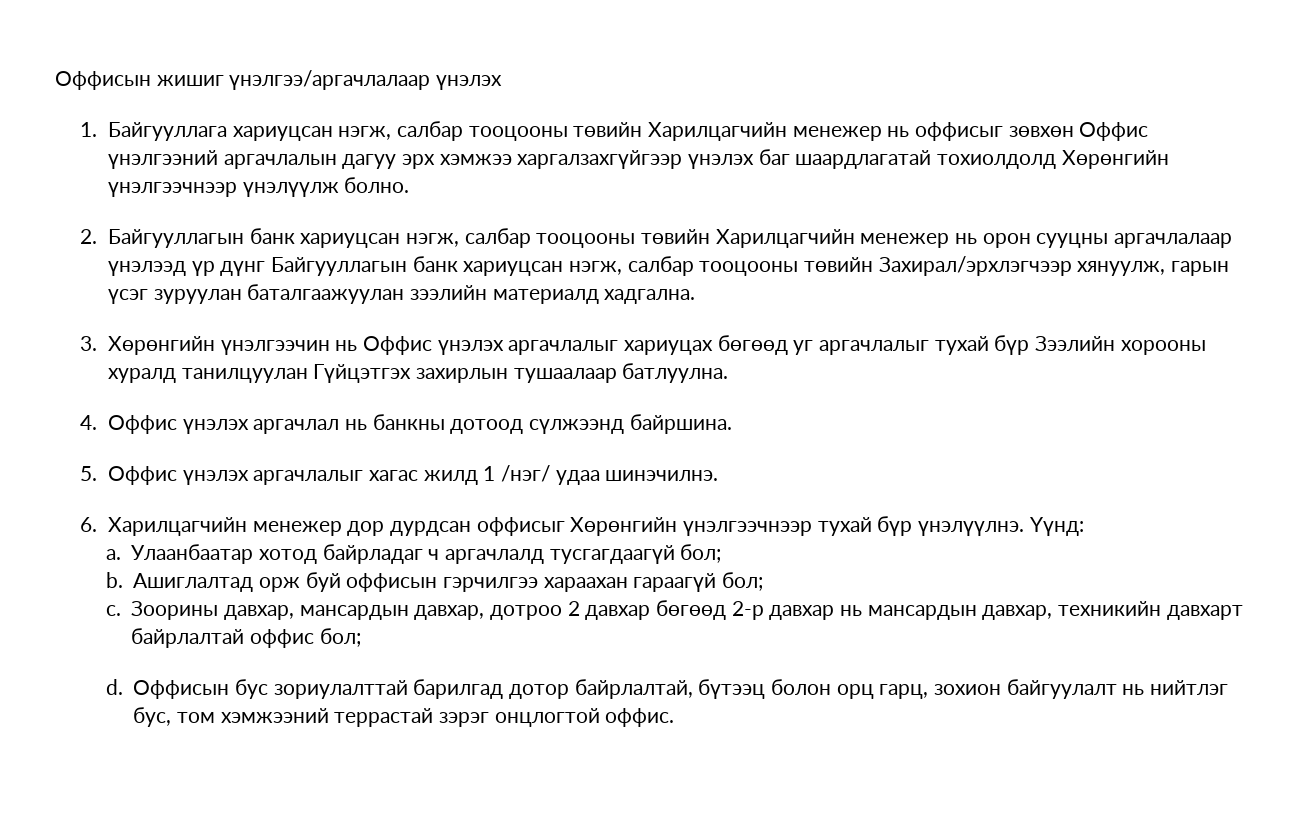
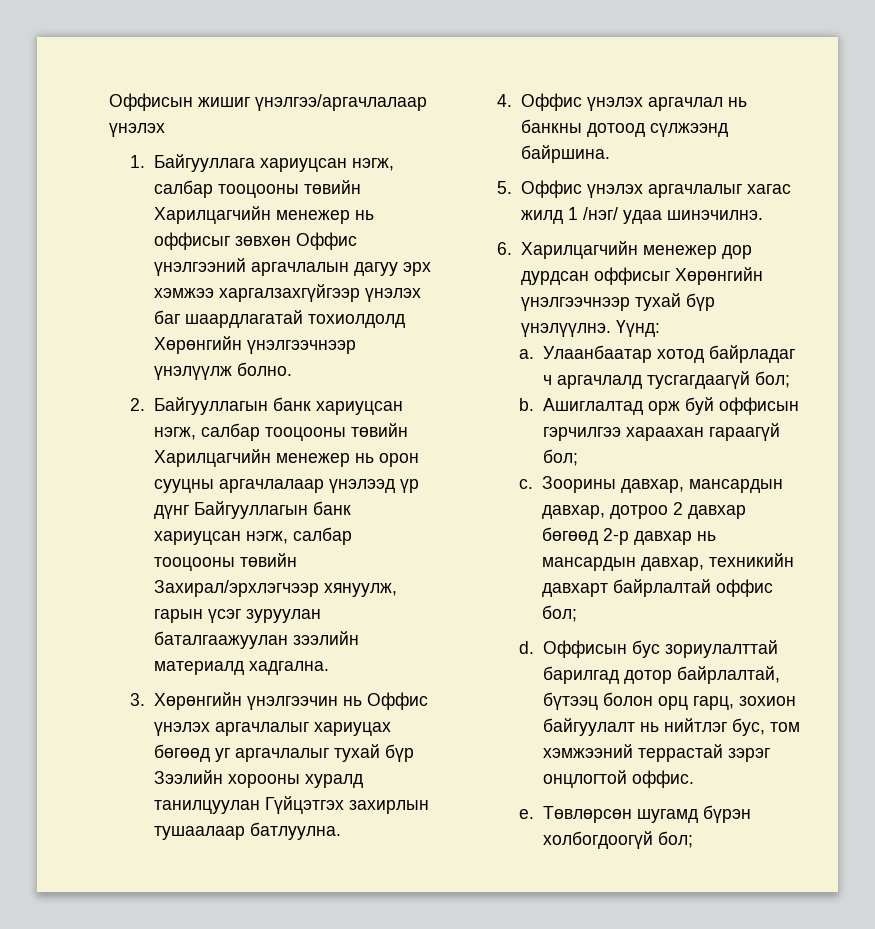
+ e. Төвлөрсөн шугамд бүрэн холбогдоогүй бол;

